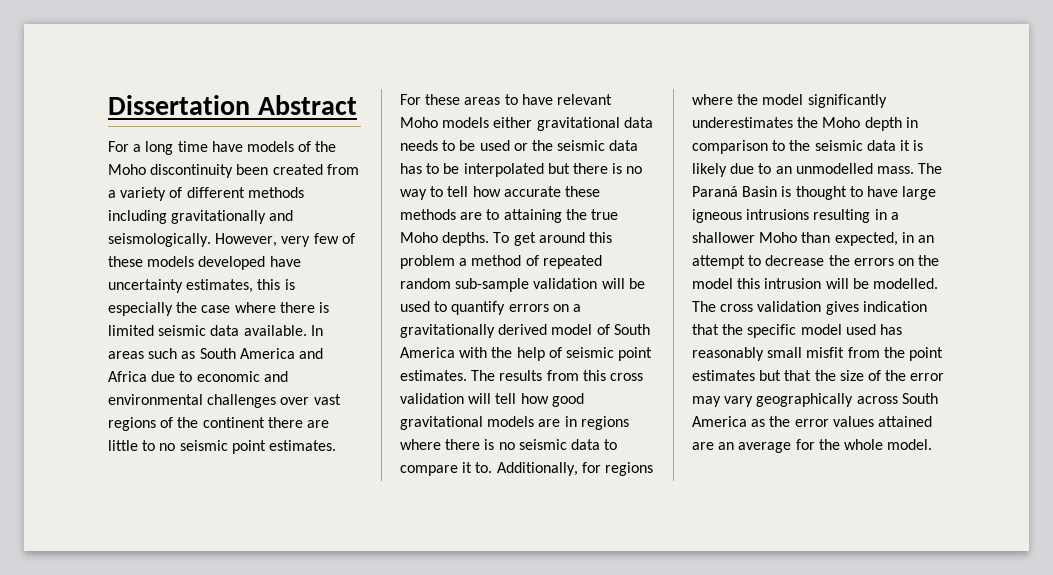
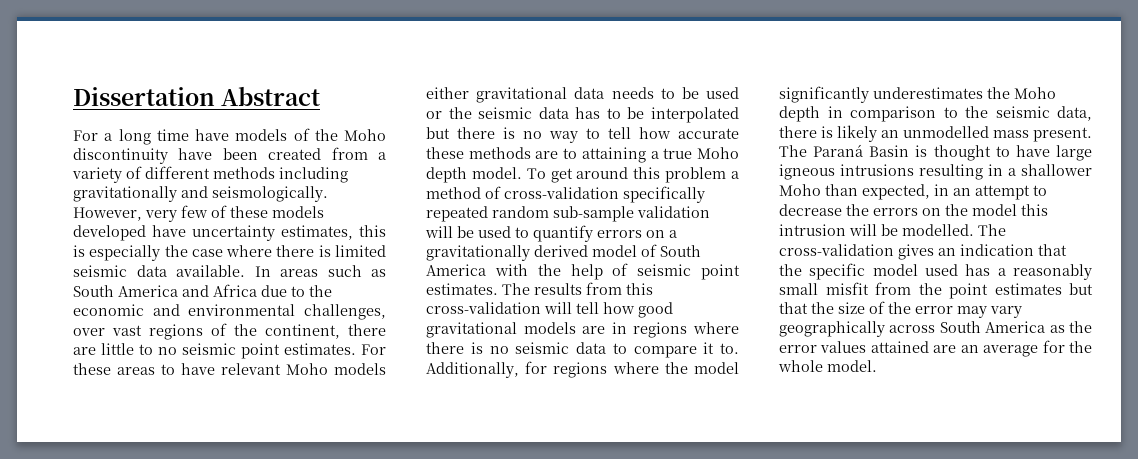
- For a long time have models of the Moho discontinuity been created from a variety of different methods including gravitationally and seismologically.
+ For a long time have models of the Moho discontinuity have been created from a variety of different methods including gravitationally and seismologically.
- In areas such as South America and Africa due to economic and environmental challenges over vast regions of the continent there are little to no seismic point estimates.
+ In areas such as South America and Africa due to the economic and environmental challenges, over vast regions of the continent, there are little to no seismic point estimates.
- For these areas to have relevant Moho models either gravitational data needs to be used or the seismic data has to be interpolated but there is no way to tell how accurate these methods are to attaining the true Moho depths.
+ For these areas to have relevant Moho models either gravitational data needs to be used or the seismic data has to be interpolated but there is no way to tell how accurate these methods are to attaining a true Moho depth model.
- To get around this problem a method of repeated random sub-sample validation will be used to quantify errors on a gravitationally derived model of South America with the help of seismic point estimates.
+ To get around this problem a method of cross-validation specifically repeated random sub-sample validation will be used to quantify errors on a gravitationally derived model of South America with the help of seismic point estimates.
- The results from this cross validation will tell how good gravitational models are in regions where there is no seismic data to compare it to.
+ The results from this cross-validation will tell how good gravitational models are in regions where there is no seismic data to compare it to.
- Additionally, for regions where the model significantly underestimates the Moho depth in comparison to the seismic data it is likely due to an unmodelled mass.
+ Additionally, for regions where the model significantly underestimates the Moho depth in comparison to the seismic data, there is likely an unmodelled mass present.
- The cross validation gives indication that the specific model used has reasonably small misfit from the point estimates but that the size of the error may vary geographically across South America as the error values attained are an average for the whole model.
+ The cross-validation gives an indication that the specific model used has a reasonably small misfit from the point estimates but that the size of the error may vary geographically across South America as the error values attained are an average for the whole model.

